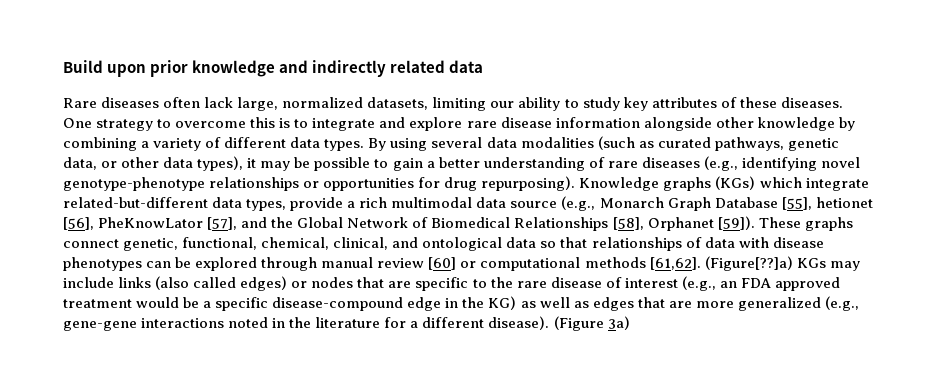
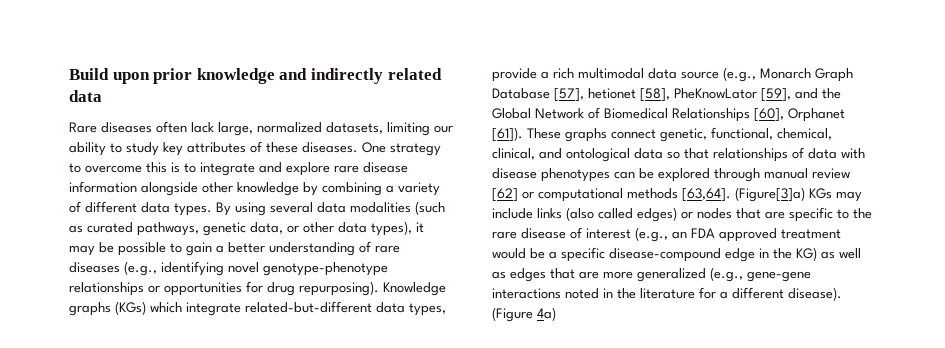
- Knowledge graphs (KGs) which integrate related-but-different data types, provide a rich multimodal data source (e.g., Monarch Graph Database [55], hetionet [56], PheKnowLator [57], and the Global Network of Biomedical Relationships [58], Orphanet [59]).
+ Knowledge graphs (KGs) which integrate related-but-different data types, provide a rich multimodal data source (e.g., Monarch Graph Database [57], hetionet [58], PheKnowLator [59], and the Global Network of Biomedical Relationships [60], Orphanet [61]).
- These graphs connect genetic, functional, chemical, clinical, and ontological data so that relationships of data with disease phenotypes can be explored through manual review [60] or computational methods [61,62]. (Figure[??]a) KGs may include links (also called edges) or nodes that are specific to the rare disease of interest (e.g., an FDA approved treatment would be a specific disease-compound edge in the KG) as well as edges that are more generalized (e.g., gene-gene interactions noted in the literature for a different disease).
+ These graphs connect genetic, functional, chemical, clinical, and ontological data so that relationships of data with disease phenotypes can be explored through manual review [62] or computational methods [63,64]. (Figure[3]a) KGs may include links (also called edges) or nodes that are specific to the rare disease of interest (e.g., an FDA approved treatment would be a specific disease-compound edge in the KG) as well as edges that are more generalized (e.g., gene-gene interactions noted in the literature for a different disease).
- (Figure 3a)
+ (Figure 4a)

